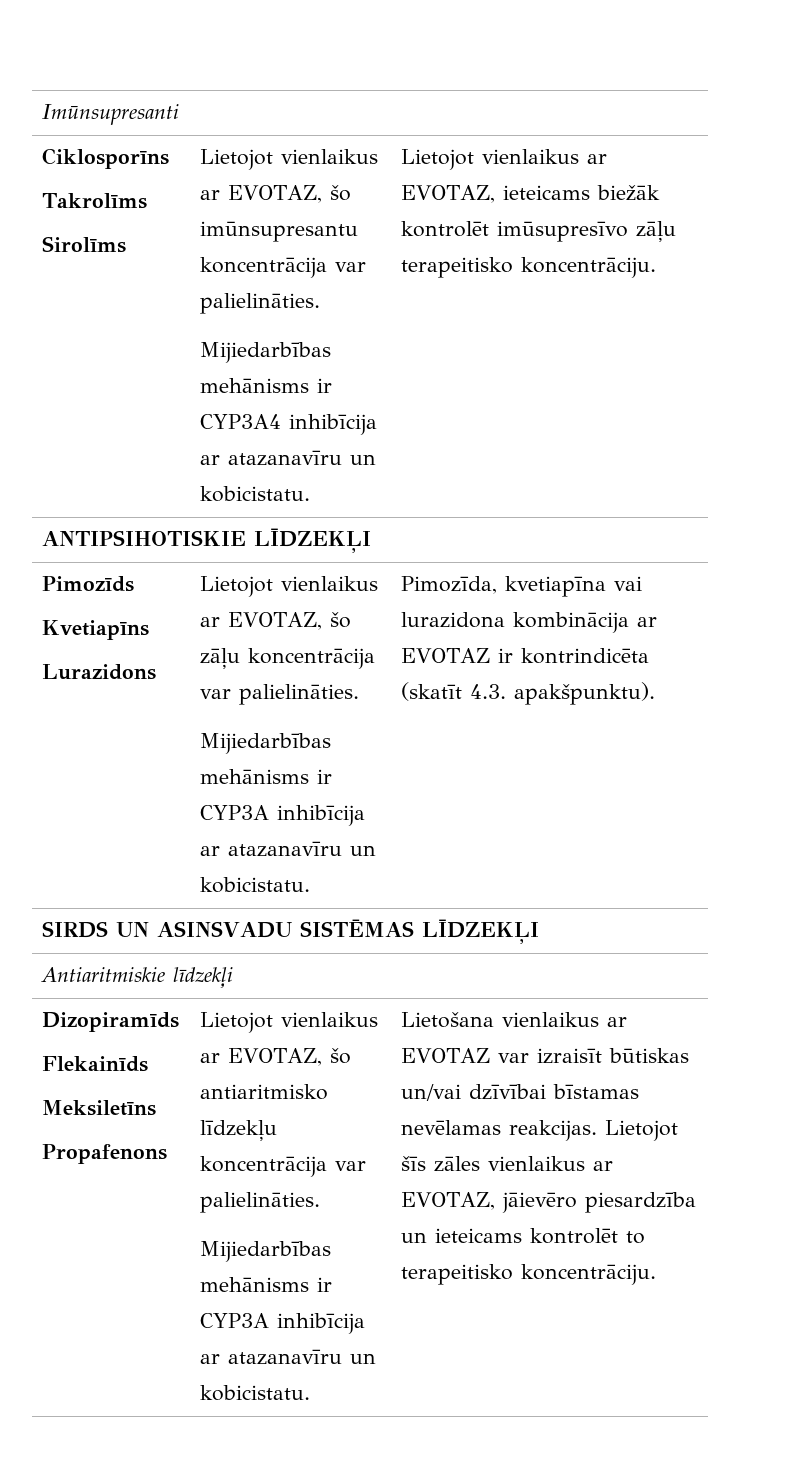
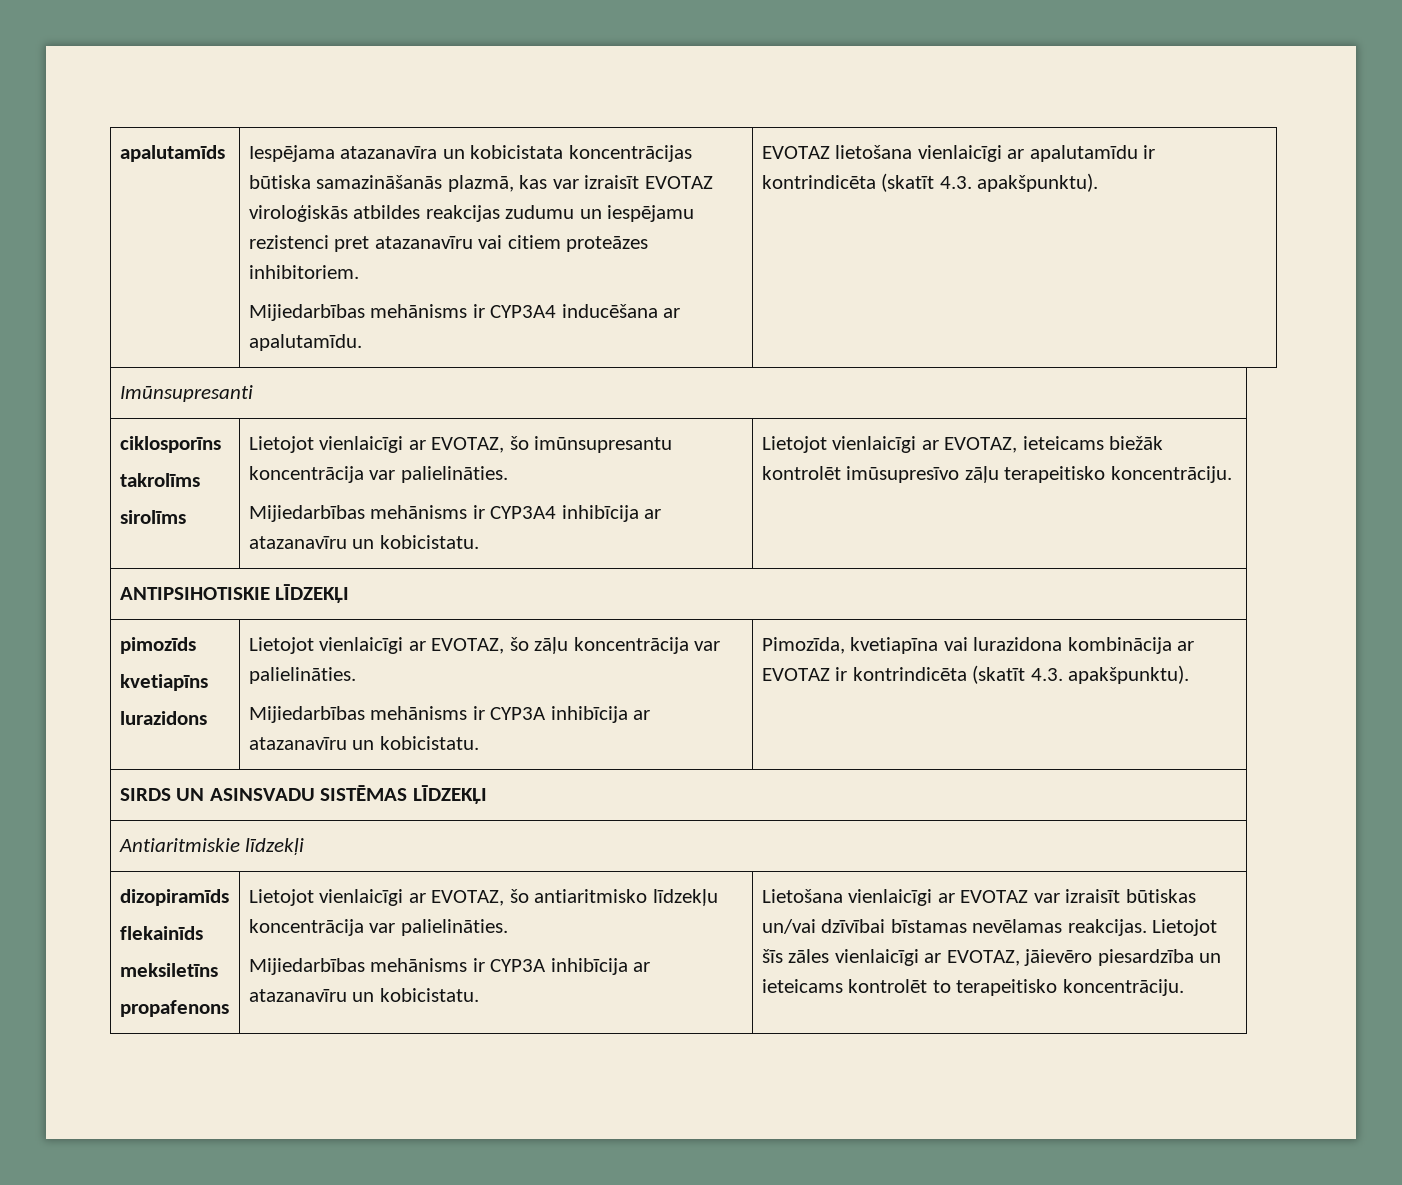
+ apalutamīds | Iespējama atazanavīra un kobicistata koncentrācijas būtiska samazināšanās plazmā, kas var izraisīt EVOTAZ viroloģiskās atbildes reakcijas zudumu un iespējamu rezistenci pret atazanavīru vai citiem proteāzes inhibitoriem.
+ Mijiedarbības mehānisms ir CYP3A4 inducēšana ar apalutamīdu. | EVOTAZ lietošana vienlaicīgi ar apalutamīdu ir kontrindicēta (skatīt 4.3. apakšpunktu).
  Imūnsupresanti
- Ciklosporīns
- Takrolīms
- Sirolīms | Lietojot vienlaikus ar EVOTAZ, šo imūnsupresantu koncentrācija var palielināties.
- Mijiedarbības mehānisms ir CYP3A4 inhibīcija ar atazanavīru un kobicistatu. | Lietojot vienlaikus ar EVOTAZ, ieteicams biežāk kontrolēt imūsupresīvo zāļu terapeitisko koncentrāciju.
+ ciklosporīns
+ takrolīms
+ sirolīms | Lietojot vienlaicīgi ar EVOTAZ, šo imūnsupresantu koncentrācija var palielināties.
+ Mijiedarbības mehānisms ir CYP3A4 inhibīcija ar atazanavīru un kobicistatu. | Lietojot vienlaicīgi ar EVOTAZ, ieteicams biežāk kontrolēt imūsupresīvo zāļu terapeitisko koncentrāciju.
- Pimozīds
- Kvetiapīns
- Lurazidons | Lietojot vienlaikus ar EVOTAZ, šo zāļu koncentrācija var palielināties.
+ pimozīds
+ kvetiapīns
+ lurazidons | Lietojot vienlaicīgi ar EVOTAZ, šo zāļu koncentrācija var palielināties.
- Dizopiramīds
- Flekainīds
- Meksiletīns
- Propafenons | Lietojot vienlaikus ar EVOTAZ, šo antiaritmisko līdzekļu koncentrācija var palielināties.
+ dizopiramīds
+ flekainīds
+ meksiletīns
+ propafenons | Lietojot vienlaicīgi ar EVOTAZ, šo antiaritmisko līdzekļu koncentrācija var palielināties.
- Lietošana vienlaikus ar EVOTAZ var izraisīt būtiskas un/vai dzīvībai bīstamas nevēlamas reakcijas.
+ Lietošana vienlaicīgi ar EVOTAZ var izraisīt būtiskas un/vai dzīvībai bīstamas nevēlamas reakcijas.
- Lietojot šīs zāles vienlaikus ar EVOTAZ, jāievēro piesardzība un ieteicams kontrolēt to terapeitisko koncentrāciju.
+ Lietojot šīs zāles vienlaicīgi ar EVOTAZ, jāievēro piesardzība un ieteicams kontrolēt to terapeitisko koncentrāciju.

